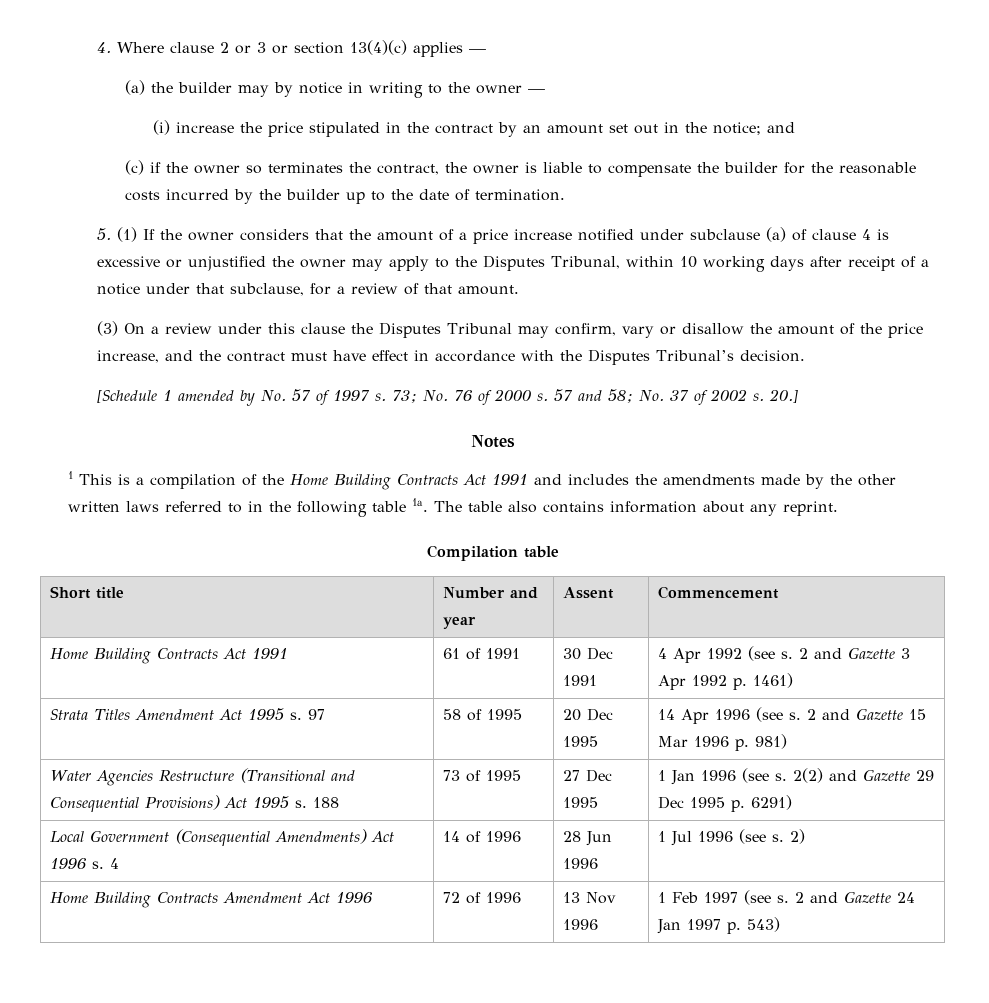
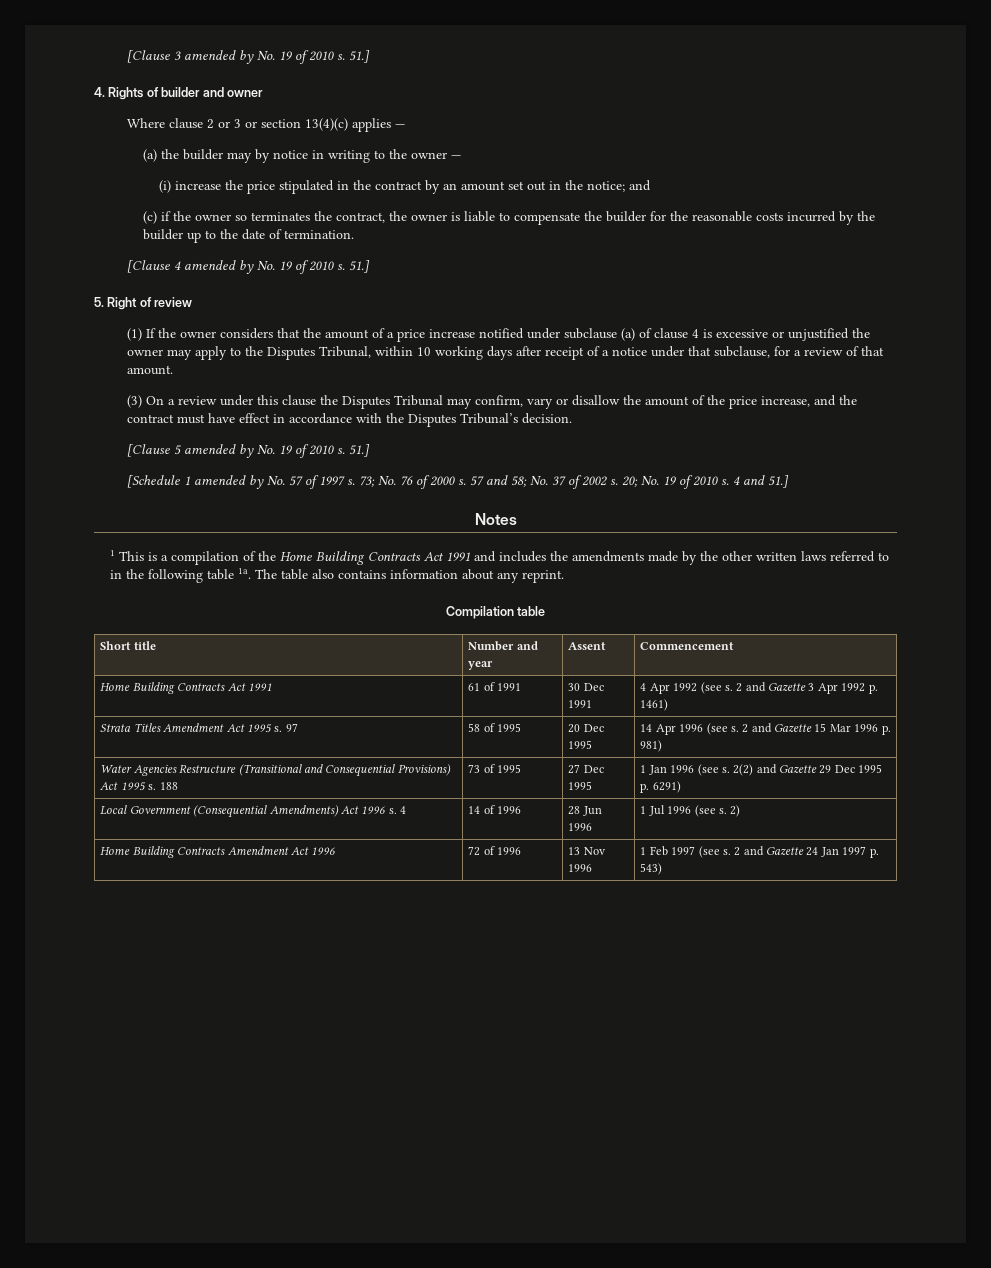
- 4. Where clause 2 or 3 or section 13(4)(c) applies —
+ [Clause 3 amended by No. 19 of 2010 s. 51.]
+ 4. Rights of builder and owner
+ Where clause 2 or 3 or section 13(4)(c) applies —
- 5. (1) If the owner considers that the amount of a price increase notified under subclause (a) of clause 4 is excessive or unjustified the owner may apply to the Disputes Tribunal, within 10 working days after receipt of a notice under that subclause, for a review of that amount.
+ [Clause 4 amended by No. 19 of 2010 s. 51.]
+ 5. Right of review
+ (1) If the owner considers that the amount of a price increase notified under subclause (a) of clause 4 is excessive or unjustified the owner may apply to the Disputes Tribunal, within 10 working days after receipt of a notice under that subclause, for a review of that amount.
+ [Clause 5 amended by No. 19 of 2010 s. 51.]
- 20.]
+ 20; No. 19 of 2010 s. 4 and 51.]

